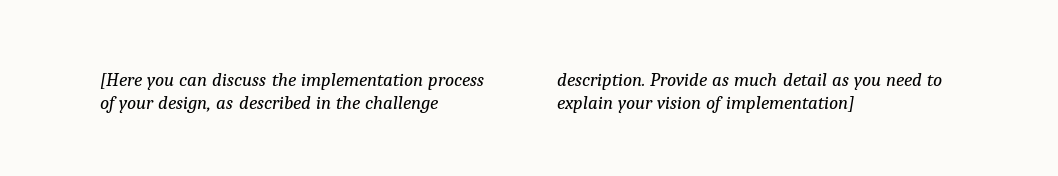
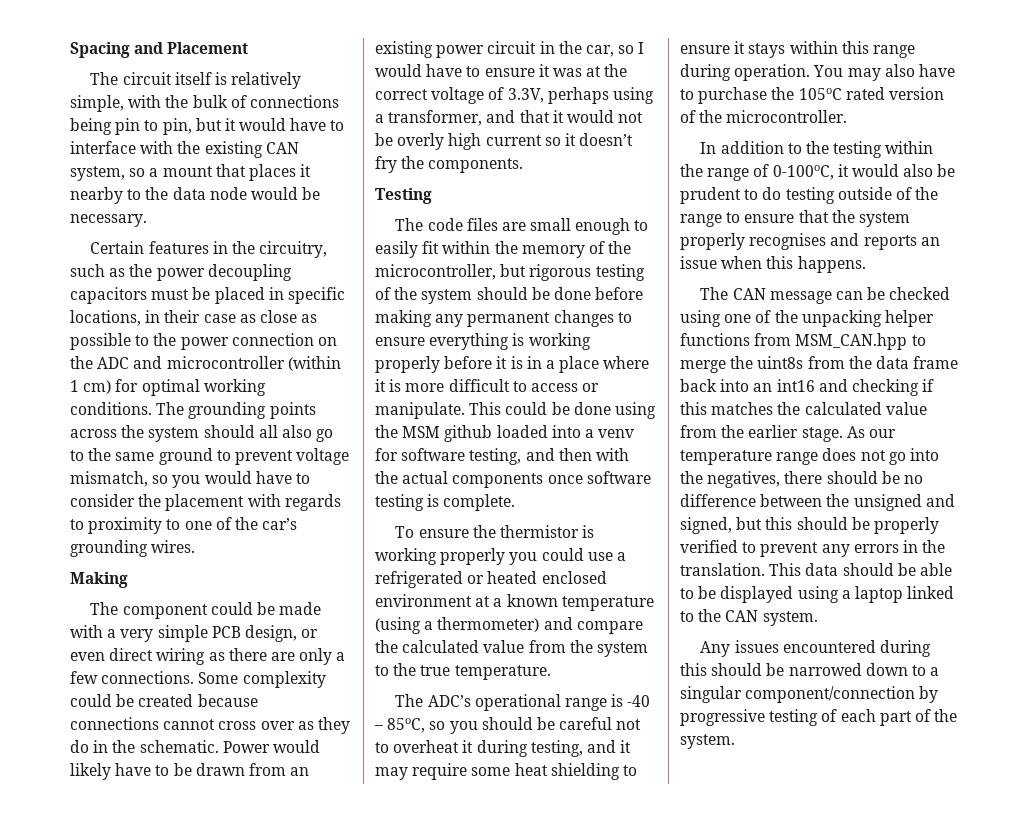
- [Here you can discuss the implementation process of your design, as described in the challenge description. Provide as much detail as you need to explain your vision of implementation]
+ Spacing and Placement
+ The circuit itself is relatively simple, with the bulk of connections being pin to pin, but it would have to interface with the existing CAN system, so a mount that places it nearby to the data node would be necessary.
+ Certain features in the circuitry, such as the power decoupling capacitors must be placed in specific locations, in their case as close as possible to the power connection on the ADC and microcontroller (within 1 cm) for optimal working conditions. The grounding points across the system should all also go to the same ground to prevent voltage mismatch, so you would have to consider the placement with regards to proximity to one of the car’s grounding wires.
+ Making
+ The component could be made with a very simple PCB design, or even direct wiring as there are only a few connections. Some complexity could be created because connections cannot cross over as they do in the schematic. Power would likely have to be drawn from an existing power circuit in the car, so I would have to ensure it was at the correct voltage of 3.3V, perhaps using a transformer, and that it would not be overly high current so it doesn’t fry the components.
+ Testing
+ The code files are small enough to easily fit within the memory of the microcontroller, but rigorous testing of the system should be done before making any permanent changes to ensure everything is working properly before it is in a place where it is more difficult to access or manipulate. This could be done using the MSM github loaded into a venv for software testing, and then with the actual components once software testing is complete.
+ To ensure the thermistor is working properly you could use a refrigerated or heated enclosed environment at a known temperature (using a thermometer) and compare the calculated value from the system to the true temperature.
+ The ADC’s operational range is -40 – 85oC, so you should be careful not to overheat it during testing, and it may require some heat shielding to ensure it stays within this range during operation. You may also have to purchase the 105oC rated version of the microcontroller.
+ In addition to the testing within the range of 0-100oC, it would also be prudent to do testing outside of the range to ensure that the system properly recognises and reports an issue when this happens.
+ The CAN message can be checked using one of the unpacking helper functions from MSM_CAN.hpp to merge the uint8s from the data frame back into an int16 and checking if this matches the calculated value from the earlier stage. As our temperature range does not go into the negatives, there should be no difference between the unsigned and signed, but this should be properly verified to prevent any errors in the translation. This data should be able to be displayed using a laptop linked to the CAN system.
+ Any issues encountered during this should be narrowed down to a singular component/connection by progressive testing of each part of the system.

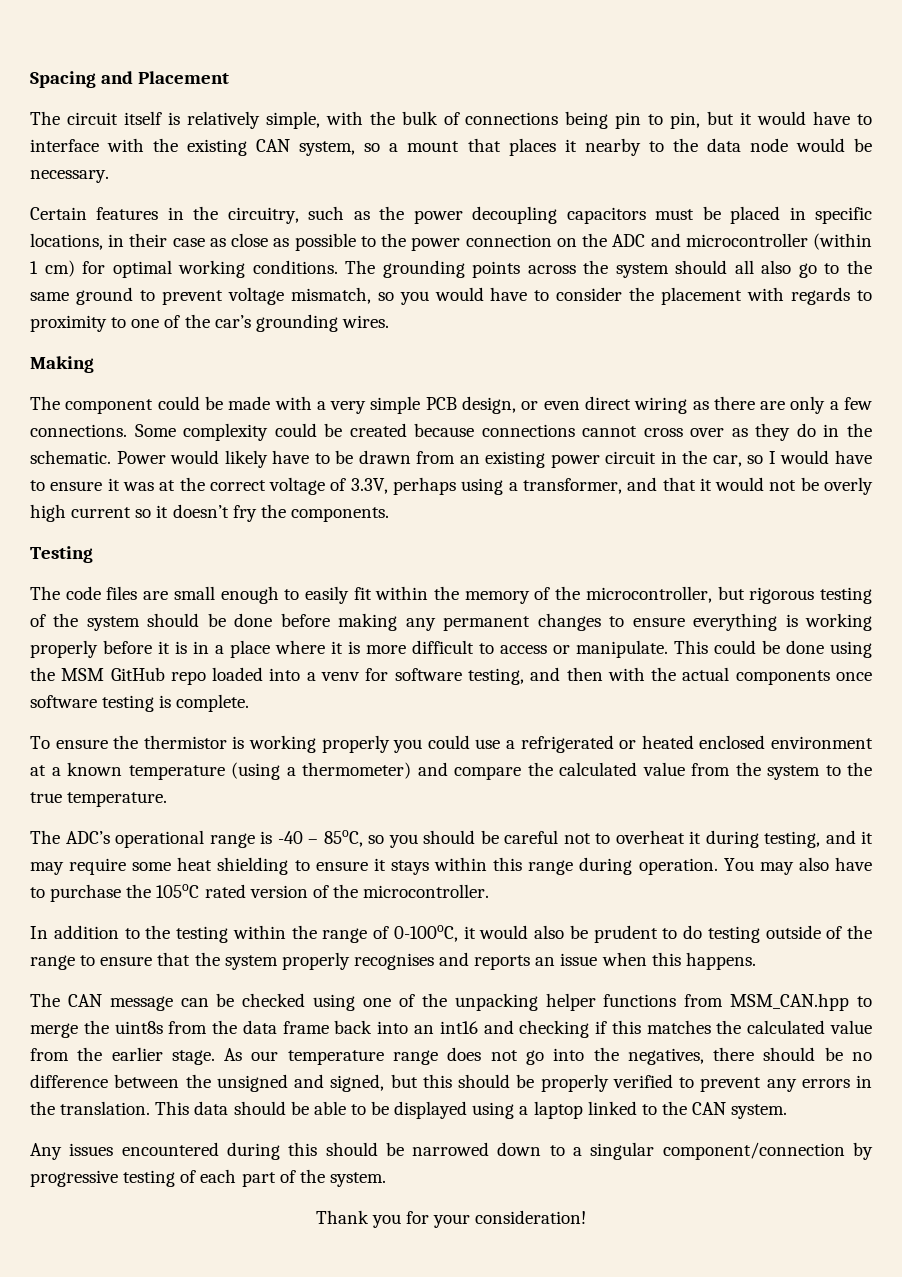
- This could be done using the MSM github loaded into a venv for software testing, and then with the actual components once software testing is complete.
+ This could be done using the MSM GitHub repo loaded into a venv for software testing, and then with the actual components once software testing is complete.
+ Thank you for your consideration!

